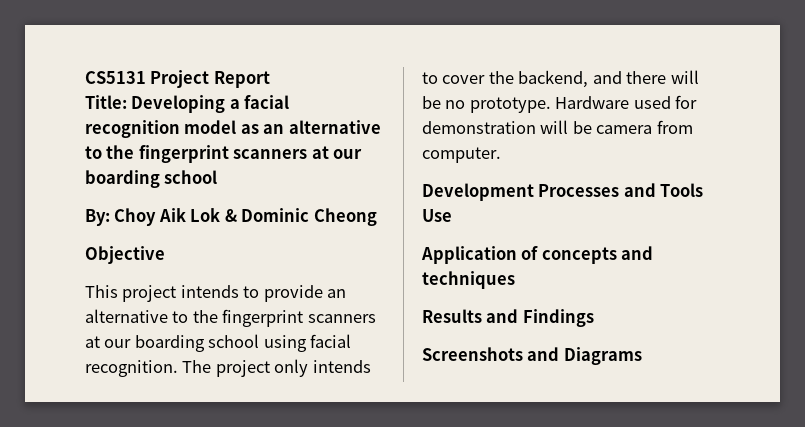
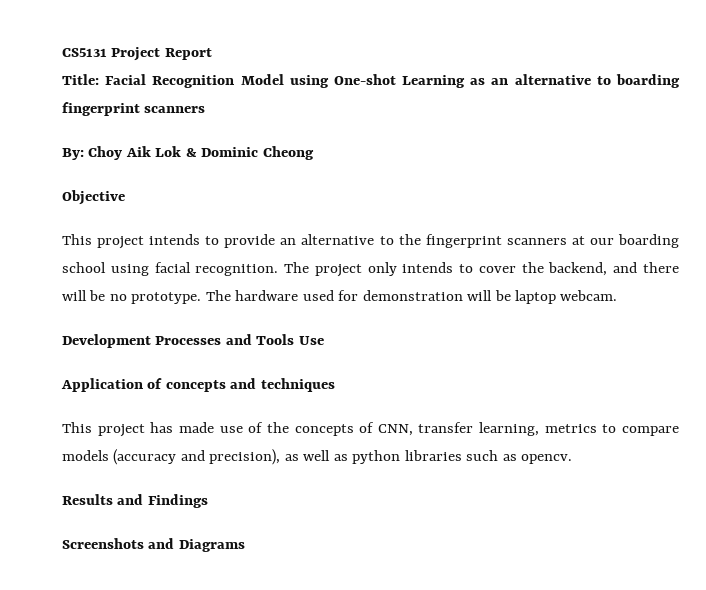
- Title: Developing a facial recognition model as an alternative to the fingerprint scanners at our boarding school
+ Title: Facial Recognition Model using One-shot Learning as an alternative to boarding fingerprint scanners
- Hardware used for demonstration will be camera from computer.
+ The hardware used for demonstration will be laptop webcam.
+ This project has made use of the concepts of CNN, transfer learning, metrics to compare models (accuracy and precision), as well as python libraries such as opencv.

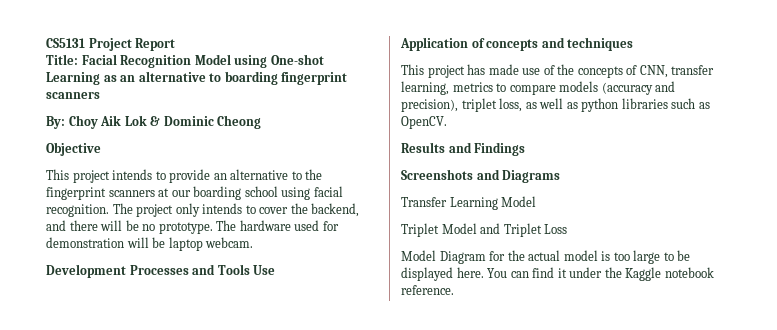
- This project has made use of the concepts of CNN, transfer learning, metrics to compare models (accuracy and precision), as well as python libraries such as opencv.
+ This project has made use of the concepts of CNN, transfer learning, metrics to compare models (accuracy and precision), triplet loss, as well as python libraries such as OpenCV.
+ Transfer Learning Model
+ Triplet Model and Triplet Loss
+ Model Diagram for the actual model is too large to be displayed here. You can find it under the Kaggle notebook reference.

